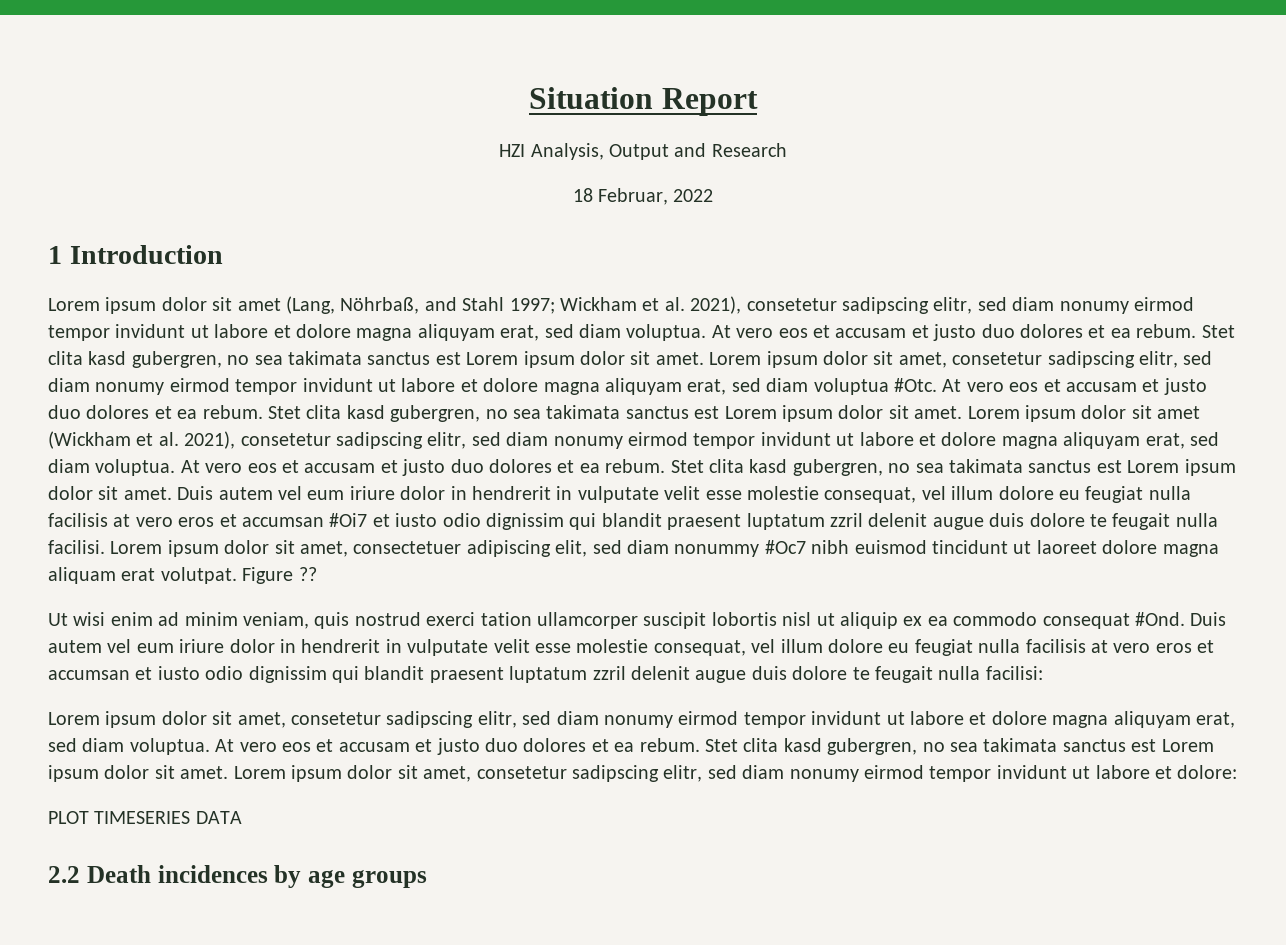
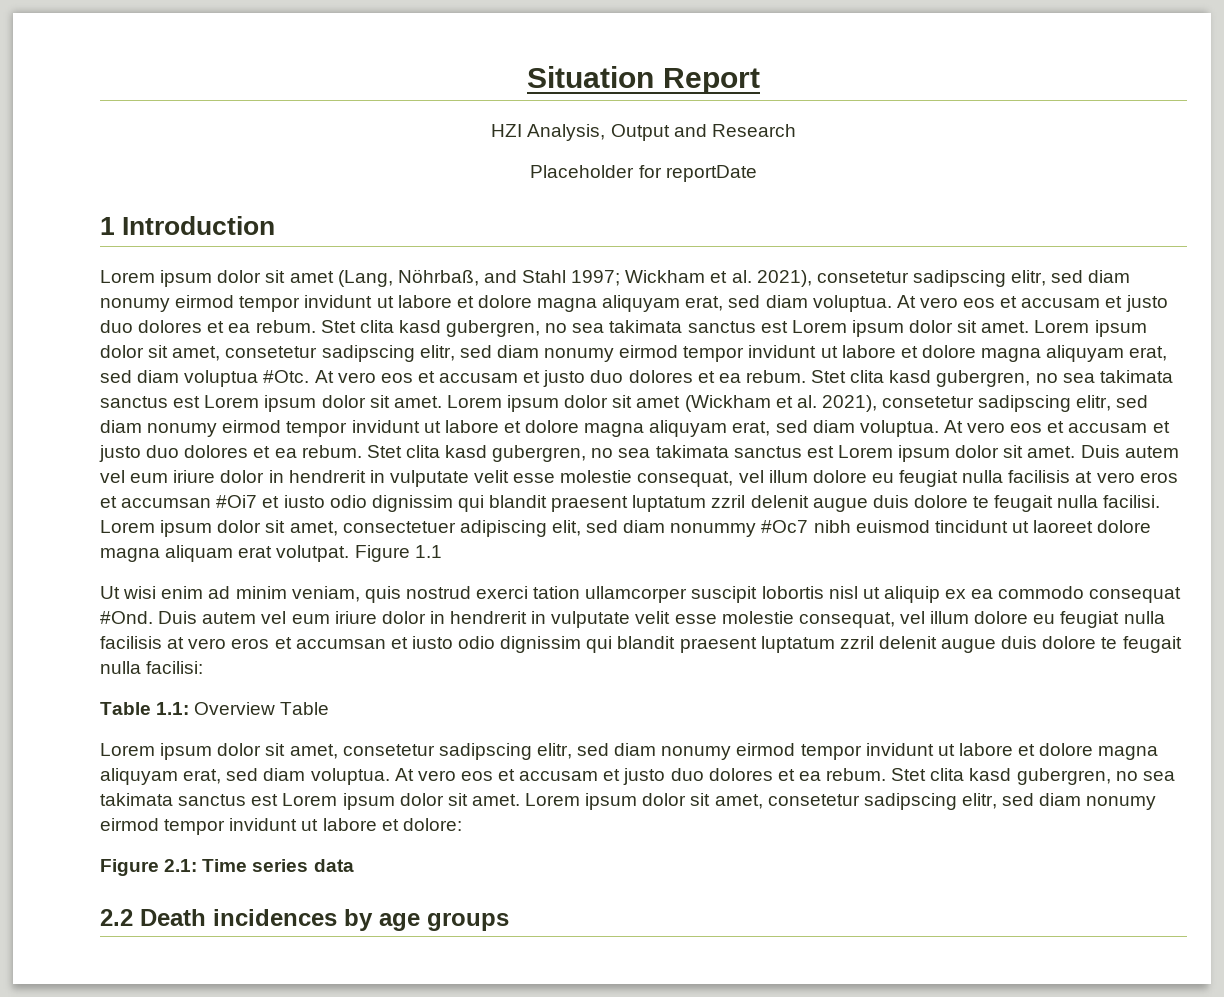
- 18 Februar, 2022
+ Placeholder for reportDate
- Figure ??
+ Figure 1.1
+ Table 1.1: Overview Table
- PLOT TIMESERIES DATA
+ Figure 2.1: Time series data

